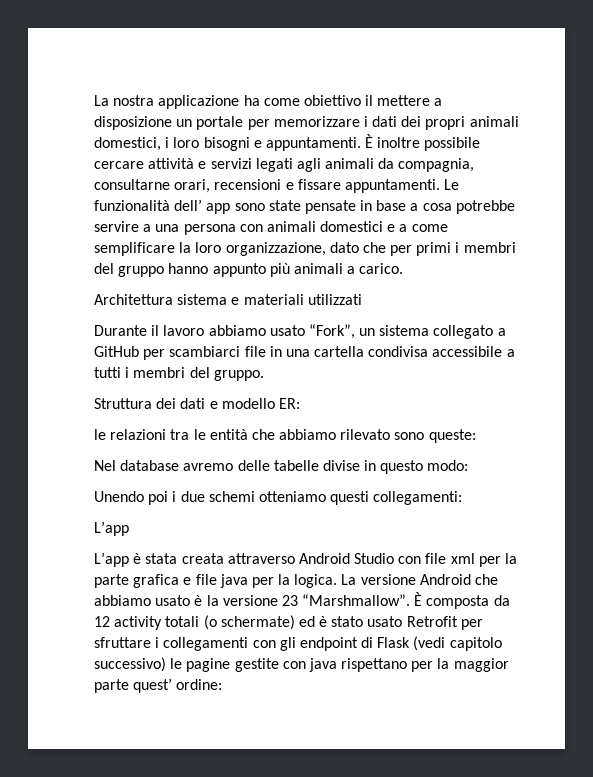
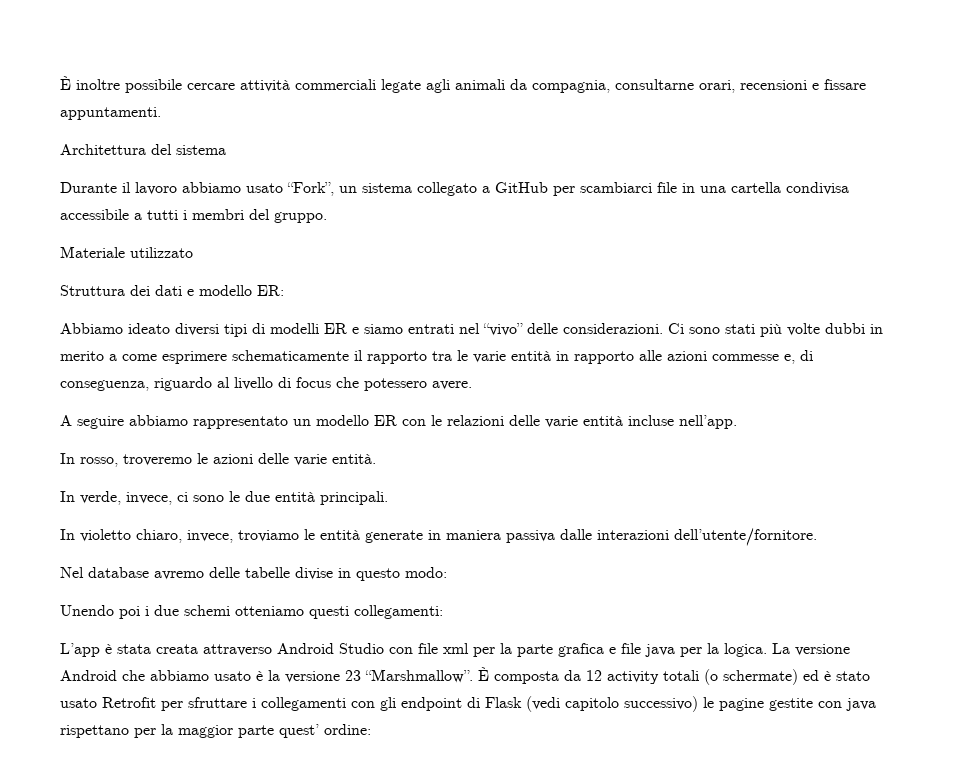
- La nostra applicazione ha come obiettivo il mettere a disposizione un portale per memorizzare i dati dei propri animali domestici, i loro bisogni e appuntamenti. È inoltre possibile cercare attività e servizi legati agli animali da compagnia, consultarne orari, recensioni e fissare appuntamenti. Le funzionalità dell’ app sono state pensate in base a cosa potrebbe servire a una persona con animali domestici e a come semplificare la loro organizzazione, dato che per primi i membri del gruppo hanno appunto più animali a carico.
+ È inoltre possibile cercare attività commerciali legate agli animali da compagnia, consultarne orari, recensioni e fissare appuntamenti.
- Architettura sistema e materiali utilizzati
+ Architettura del sistema
+ Materiale utilizzato
- le relazioni tra le entità che abbiamo rilevato sono queste:
+ Abbiamo ideato diversi tipi di modelli ER e siamo entrati nel “vivo” delle considerazioni. Ci sono stati più volte dubbi in merito a come esprimere schematicamente il rapporto tra le varie entità in rapporto alle azioni commesse e, di conseguenza, riguardo al livello di focus che potessero avere.
+ A seguire abbiamo rappresentato un modello ER con le relazioni delle varie entità incluse nell’app.
+ In rosso, troveremo le azioni delle varie entità.
+ In verde, invece, ci sono le due entità principali.
+ In violetto chiaro, invece, troviamo le entità generate in maniera passiva dalle interazioni dell’utente/fornitore.
  Unendo poi i due schemi otteniamo questi collegamenti:
- L’app

